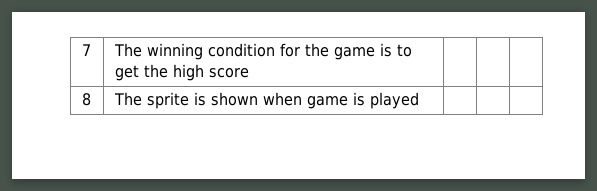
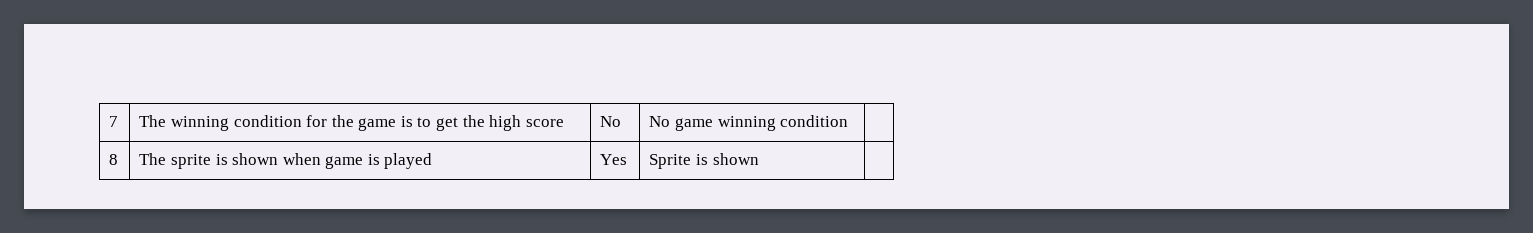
- 7 | The winning condition for the game is to get the high score | | |
+ 7 | The winning condition for the game is to get the high score | No | No game winning condition |
- 8 | The sprite is shown when game is played | | |
+ 8 | The sprite is shown when game is played | Yes | Sprite is shown |

